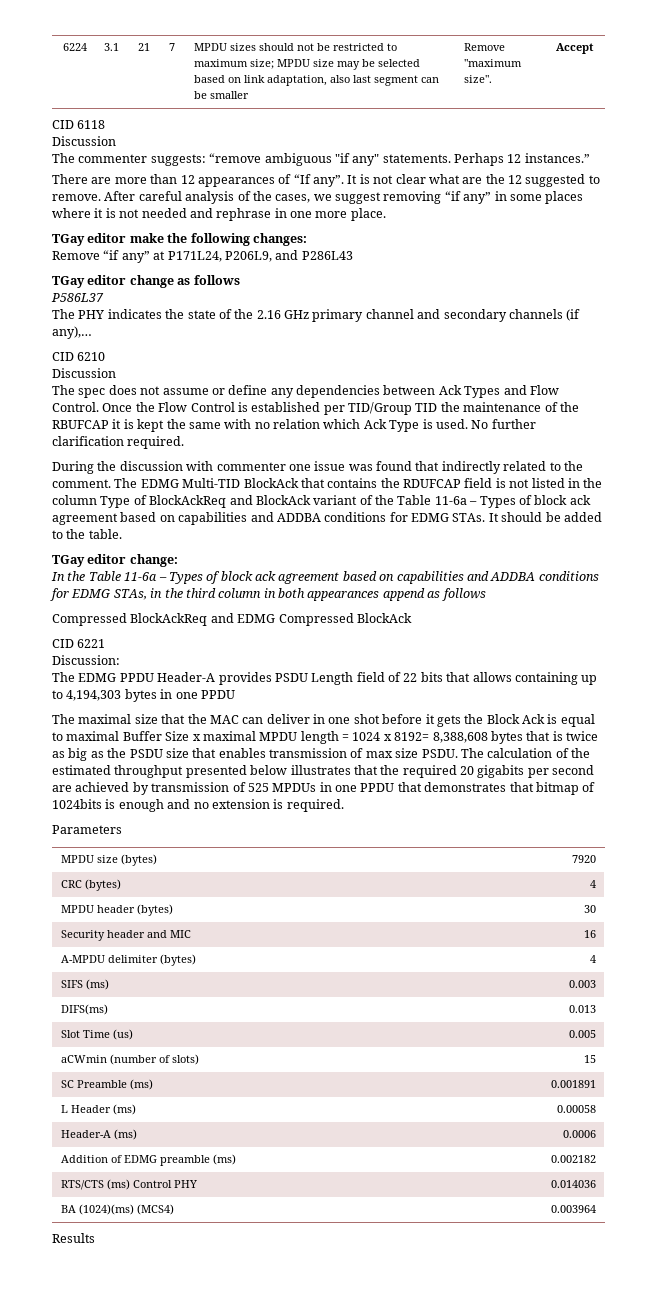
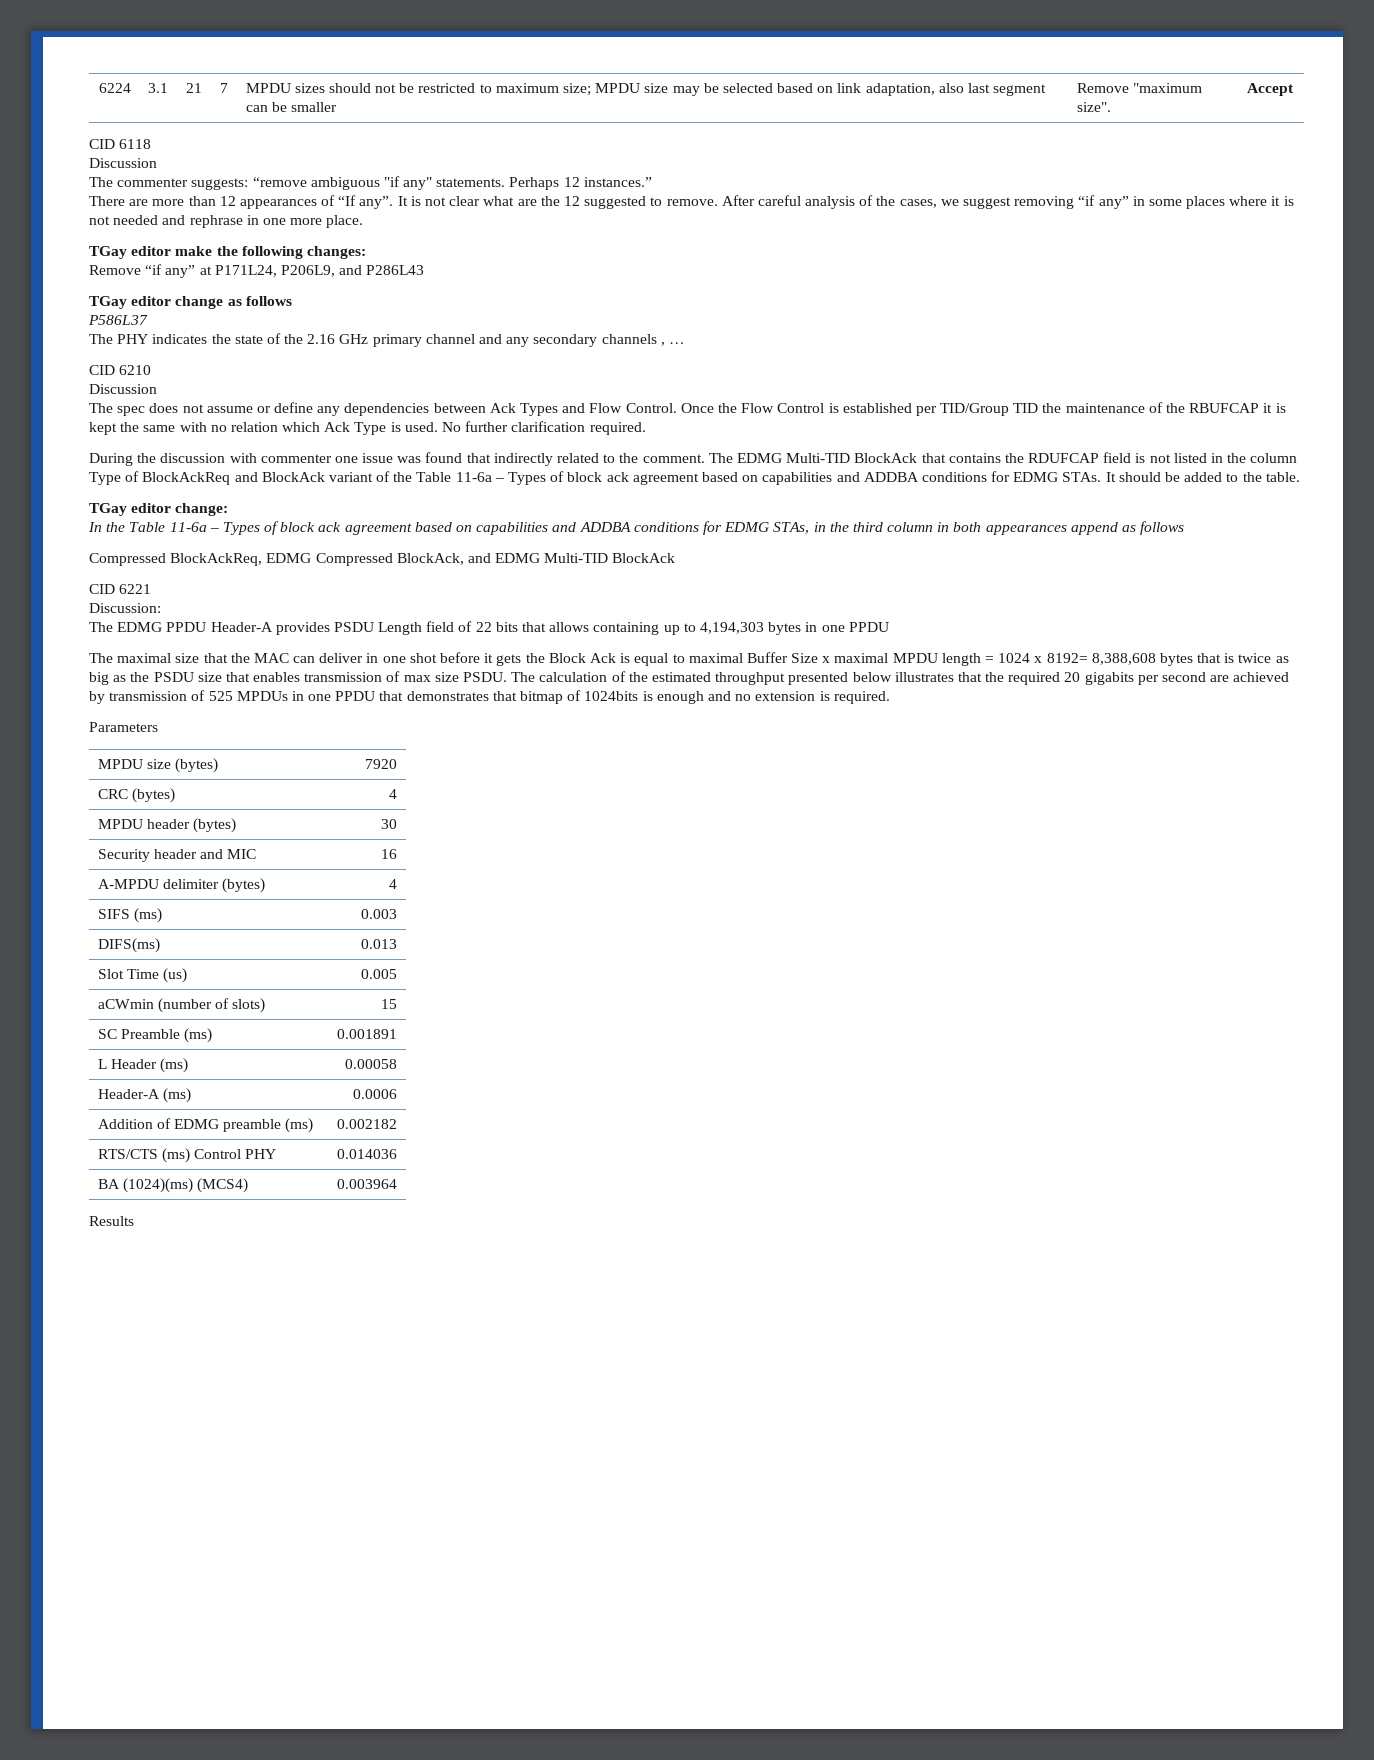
- The PHY indicates the state of the 2.16 GHz primary channel and secondary channels (if any),…
+ The PHY indicates the state of the 2.16 GHz primary channel and any secondary channels , …
- Compressed BlockAckReq and EDMG Compressed BlockAck
+ Compressed BlockAckReq, EDMG Compressed BlockAck, and EDMG Multi-TID BlockAck

